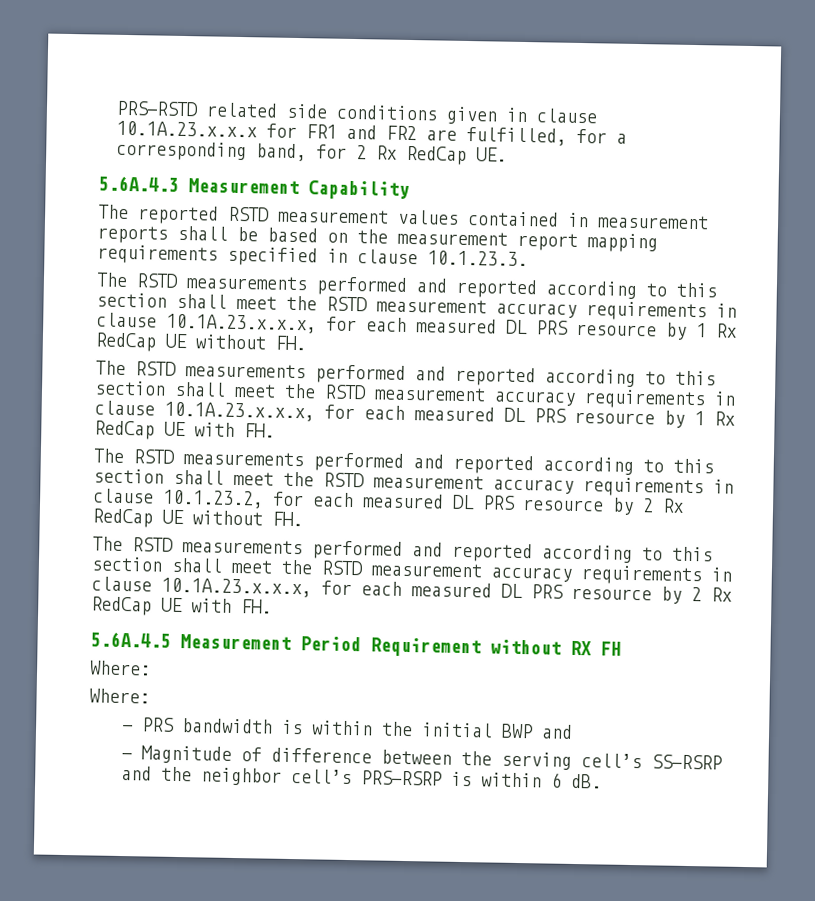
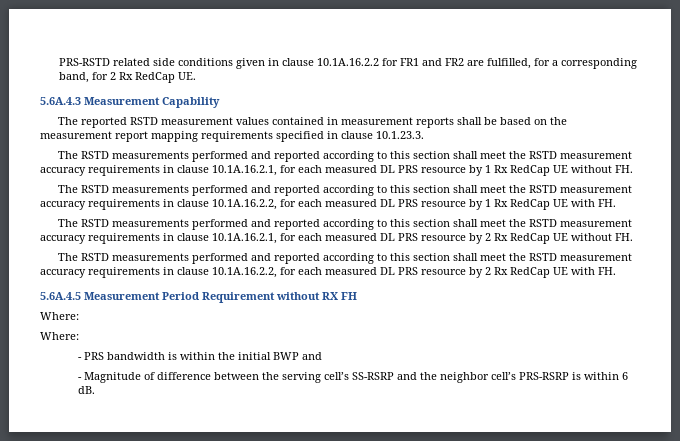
- PRS-RSTD related side conditions given in clause 10.1A.23.x.x.x for FR1 and FR2 are fulfilled, for a corresponding band, for 2 Rx RedCap UE.
+ PRS-RSTD related side conditions given in clause 10.1A.16.2.2 for FR1 and FR2 are fulfilled, for a corresponding band, for 2 Rx RedCap UE.
- The RSTD measurements performed and reported according to this section shall meet the RSTD measurement accuracy requirements in clause 10.1A.23.x.x.x, for each measured DL PRS resource by 1 Rx RedCap UE without FH.
+ The RSTD measurements performed and reported according to this section shall meet the RSTD measurement accuracy requirements in clause 10.1A.16.2.1, for each measured DL PRS resource by 1 Rx RedCap UE without FH.
- The RSTD measurements performed and reported according to this section shall meet the RSTD measurement accuracy requirements in clause 10.1A.23.x.x.x, for each measured DL PRS resource by 1 Rx RedCap UE with FH.
+ The RSTD measurements performed and reported according to this section shall meet the RSTD measurement accuracy requirements in clause 10.1A.16.2.2, for each measured DL PRS resource by 1 Rx RedCap UE with FH.
- The RSTD measurements performed and reported according to this section shall meet the RSTD measurement accuracy requirements in clause 10.1.23.2, for each measured DL PRS resource by 2 Rx RedCap UE without FH.
+ The RSTD measurements performed and reported according to this section shall meet the RSTD measurement accuracy requirements in clause 10.1A.16.2.1, for each measured DL PRS resource by 2 Rx RedCap UE without FH.
- The RSTD measurements performed and reported according to this section shall meet the RSTD measurement accuracy requirements in clause 10.1A.23.x.x.x, for each measured DL PRS resource by 2 Rx RedCap UE with FH.
+ The RSTD measurements performed and reported according to this section shall meet the RSTD measurement accuracy requirements in clause 10.1A.16.2.2, for each measured DL PRS resource by 2 Rx RedCap UE with FH.

